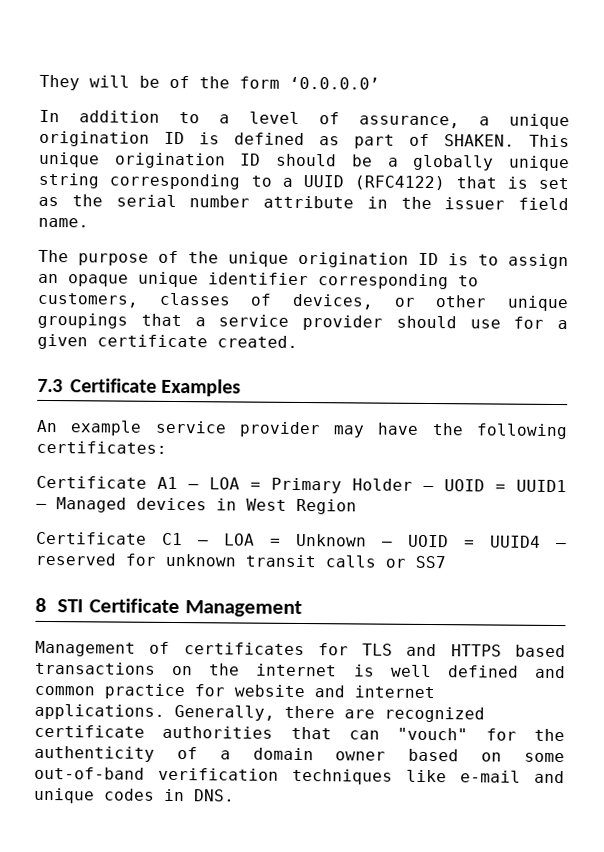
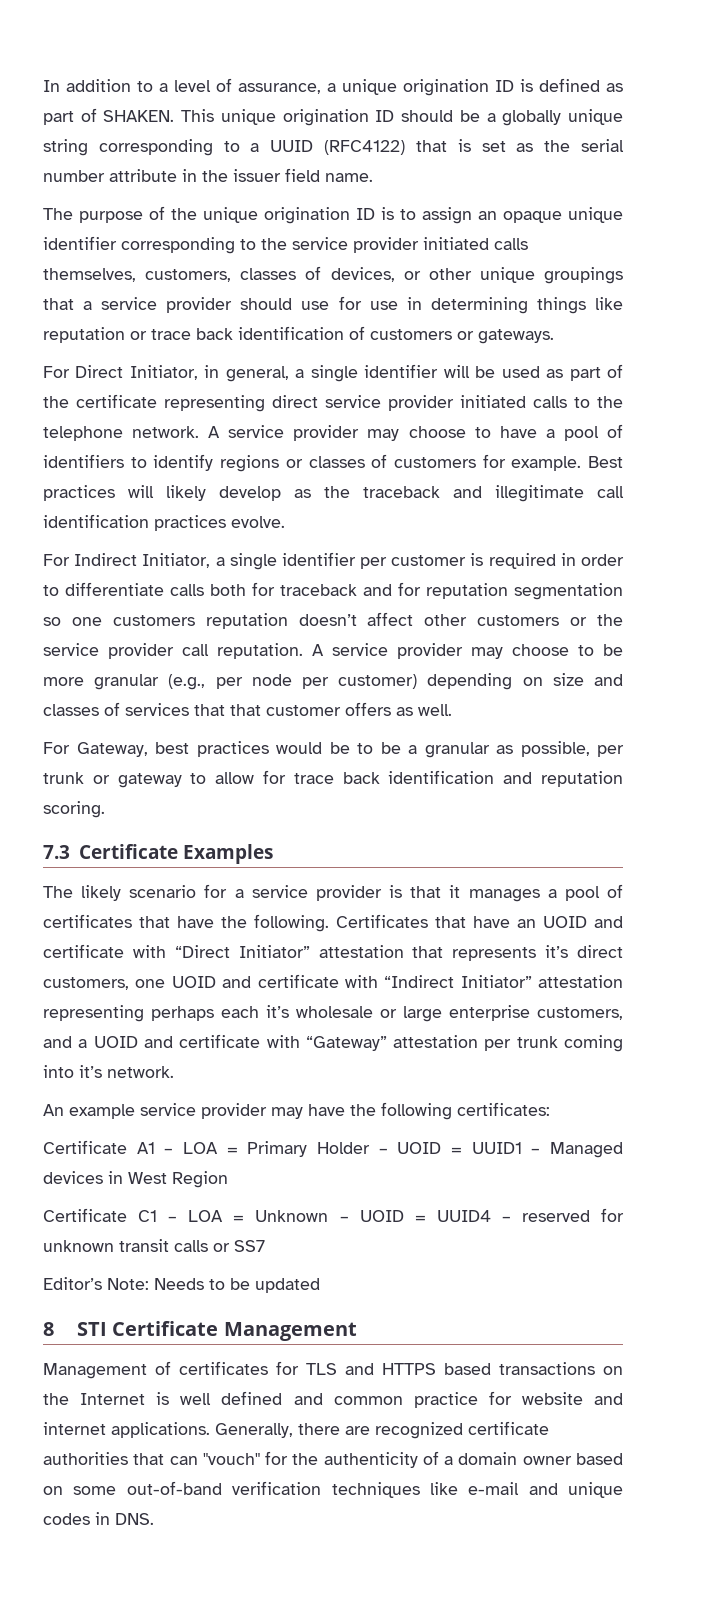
- They will be of the form ‘0.0.0.0’
- The purpose of the unique origination ID is to assign an opaque unique identifier corresponding to customers, classes of devices, or other unique groupings that a service provider should use for a given certificate created.
+ The purpose of the unique origination ID is to assign an opaque unique identifier corresponding to the service provider initiated calls themselves, customers, classes of devices, or other unique groupings that a service provider should use for use in determining things like reputation or trace back identification of customers or gateways.
+ For Direct Initiator, in general, a single identifier will be used as part of the certificate representing direct service provider initiated calls to the telephone network. A service provider may choose to have a pool of identifiers to identify regions or classes of customers for example. Best practices will likely develop as the traceback and illegitimate call identification practices evolve.
+ For Indirect Initiator, a single identifier per customer is required in order to differentiate calls both for traceback and for reputation segmentation so one customers reputation doesn’t affect other customers or the service provider call reputation. A service provider may choose to be more granular (e.g., per node per customer) depending on size and classes of services that that customer offers as well.
+ For Gateway, best practices would be to be a granular as possible, per trunk or gateway to allow for trace back identification and reputation scoring.
  7.3 Certificate Examples
+ The likely scenario for a service provider is that it manages a pool of certificates that have the following. Certificates that have an UOID and certificate with “Direct Initiator” attestation that represents it’s direct customers, one UOID and certificate with “Indirect Initiator” attestation representing perhaps each it’s wholesale or large enterprise customers, and a UOID and certificate with “Gateway” attestation per trunk coming into it’s network.
+ Editor’s Note: Needs to be updated
- Management of certificates for TLS and HTTPS based transactions on the internet is well defined and common practice for website and internet applications.
+ Management of certificates for TLS and HTTPS based transactions on the Internet is well defined and common practice for website and internet applications.

